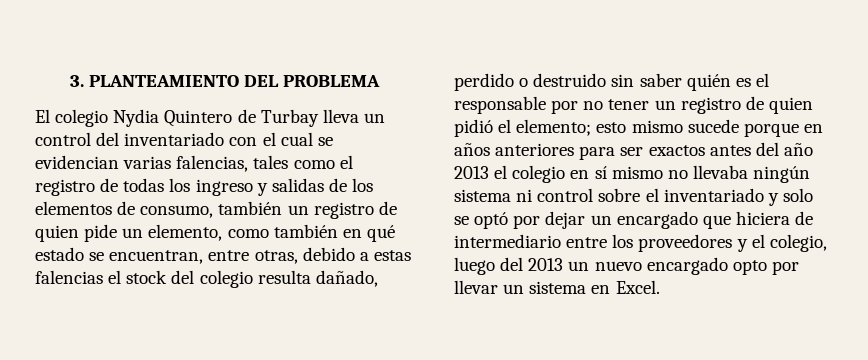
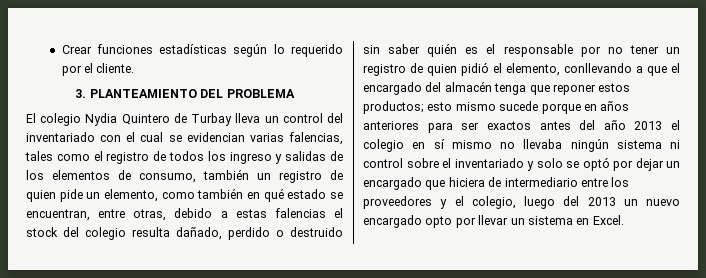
+ Crear funciones estadísticas según lo requerido por el cliente.
- El colegio Nydia Quintero de Turbay lleva un control del inventariado con el cual se evidencian varias falencias, tales como el registro de todas los ingreso y salidas de los elementos de consumo, también un registro de quien pide un elemento, como también en qué estado se encuentran, entre otras, debido a estas falencias el stock del colegio resulta dañado, perdido o destruido sin saber quién es el responsable por no tener un registro de quien pidió el elemento;
+ El colegio Nydia Quintero de Turbay lleva un control del inventariado con el cual se evidencian varias falencias, tales como el registro de todos los ingreso y salidas de los elementos de consumo, también un registro de quien pide un elemento, como también en qué estado se encuentran, entre otras, debido a estas falencias el stock del colegio resulta dañado, perdido o destruido sin saber quién es el responsable por no tener un registro de quien pidió el elemento, conllevando a que el encargado del almacén tenga que reponer estos productos;

